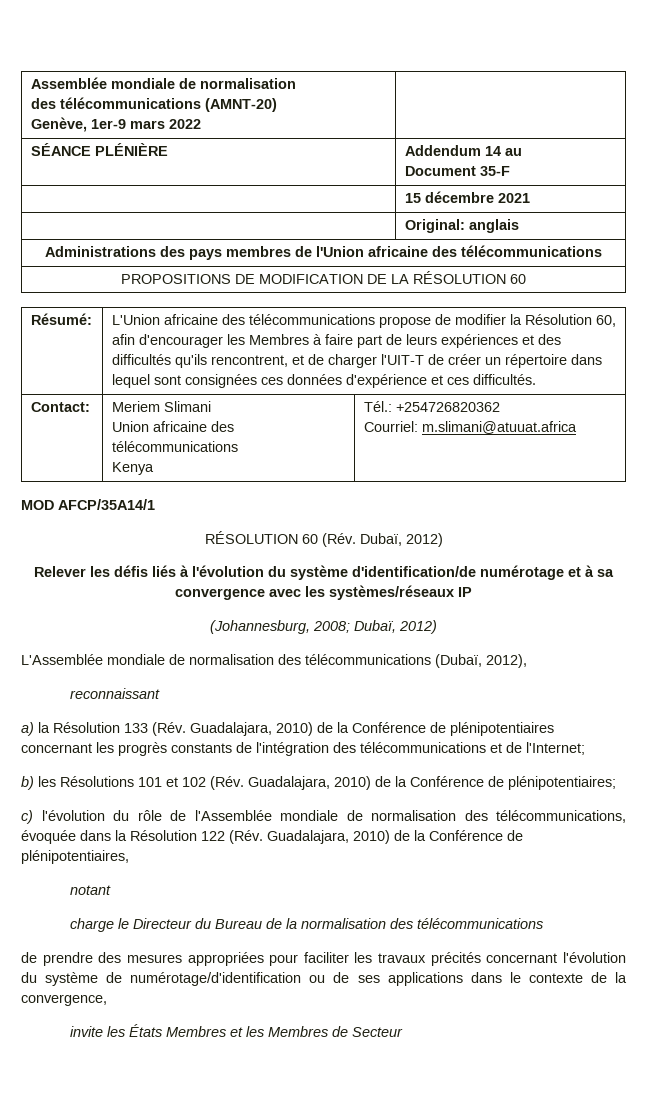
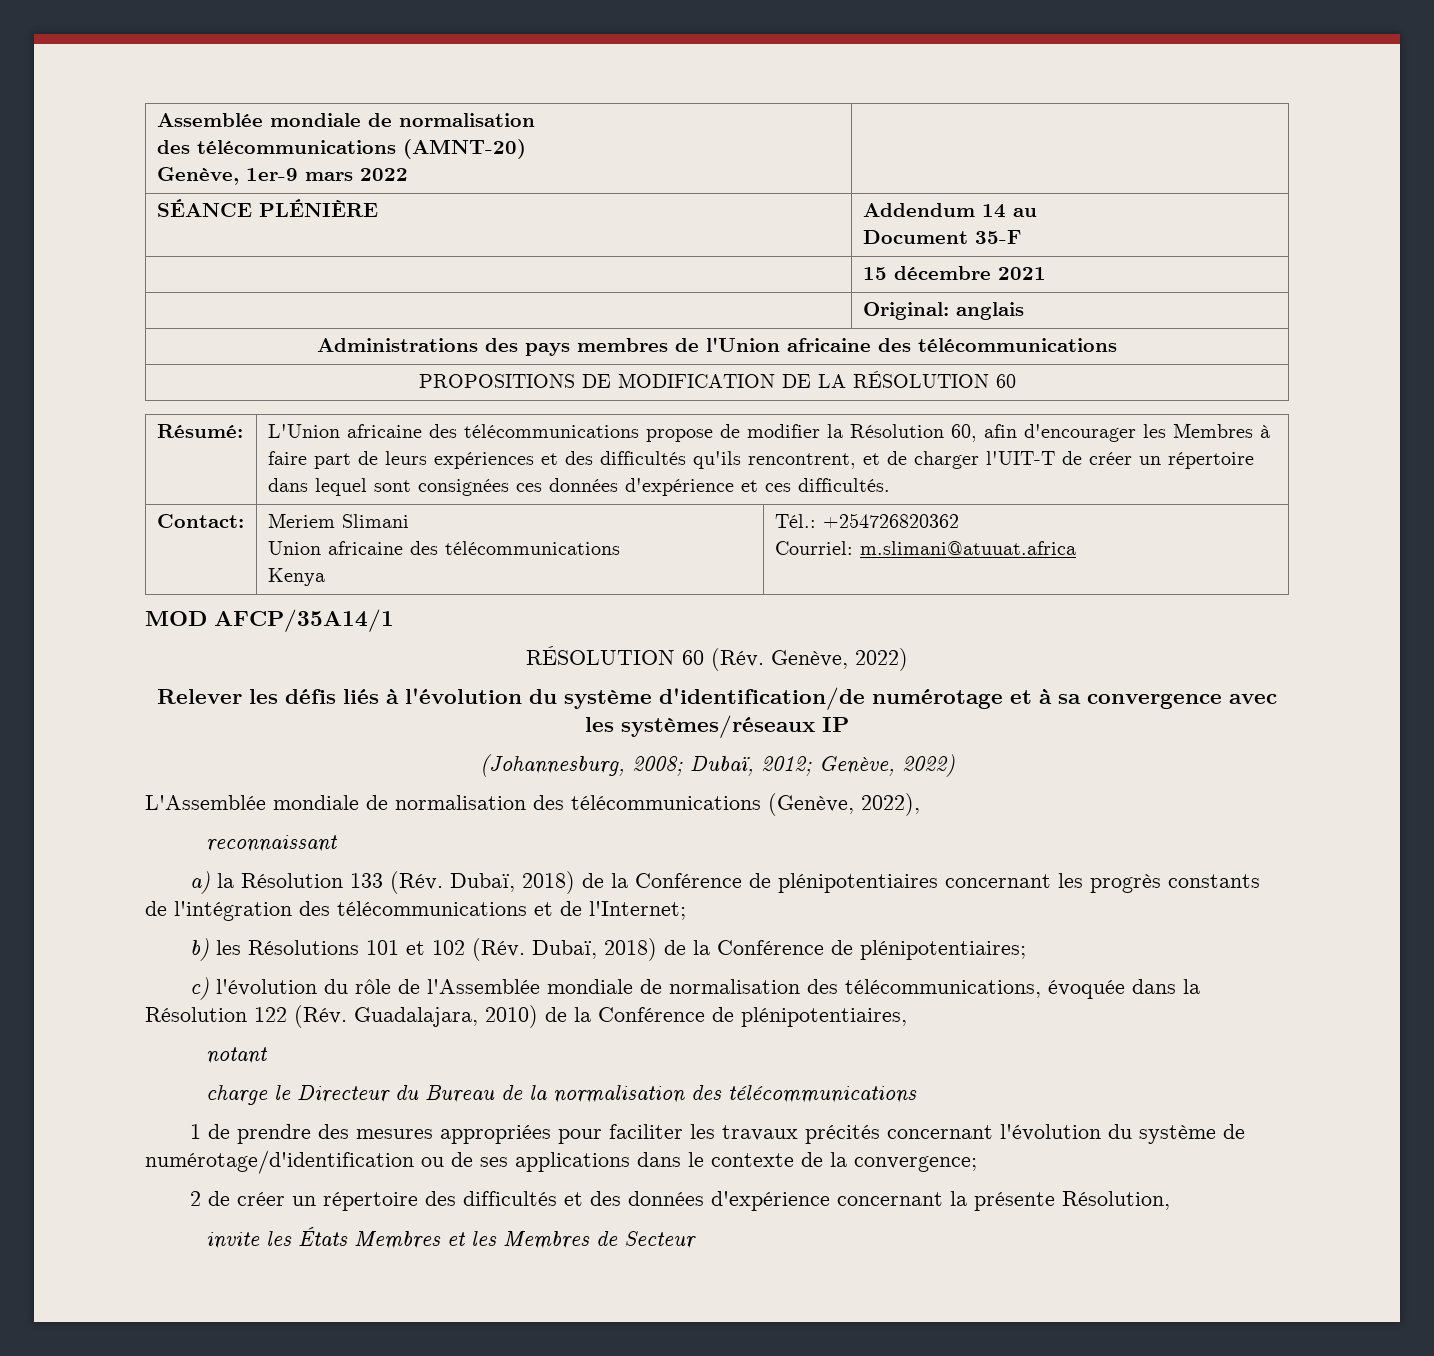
- RÉSOLUTION 60 (Rév. Dubaï, 2012)
+ RÉSOLUTION 60 (Rév. Genève, 2022)
- (Johannesburg, 2008; Dubaï, 2012)
+ (Johannesburg, 2008; Dubaï, 2012; Genève, 2022)
- L'Assemblée mondiale de normalisation des télécommunications (Dubaï, 2012),
+ L'Assemblée mondiale de normalisation des télécommunications (Genève, 2022),
- a) la Résolution 133 (Rév. Guadalajara, 2010) de la Conférence de plénipotentiaires concernant les progrès constants de l'intégration des télécommunications et de l'Internet;
+ a) la Résolution 133 (Rév. Dubaï, 2018) de la Conférence de plénipotentiaires concernant les progrès constants de l'intégration des télécommunications et de l'Internet;
- b) les Résolutions 101 et 102 (Rév. Guadalajara, 2010) de la Conférence de plénipotentiaires;
+ b) les Résolutions 101 et 102 (Rév. Dubaï, 2018) de la Conférence de plénipotentiaires;
- de prendre des mesures appropriées pour faciliter les travaux précités concernant l'évolution du système de numérotage/d'identification ou de ses applications dans le contexte de la convergence,
+ 1 de prendre des mesures appropriées pour faciliter les travaux précités concernant l'évolution du système de numérotage/d'identification ou de ses applications dans le contexte de la convergence;
+ 2 de créer un répertoire des difficultés et des données d'expérience concernant la présente Résolution,

